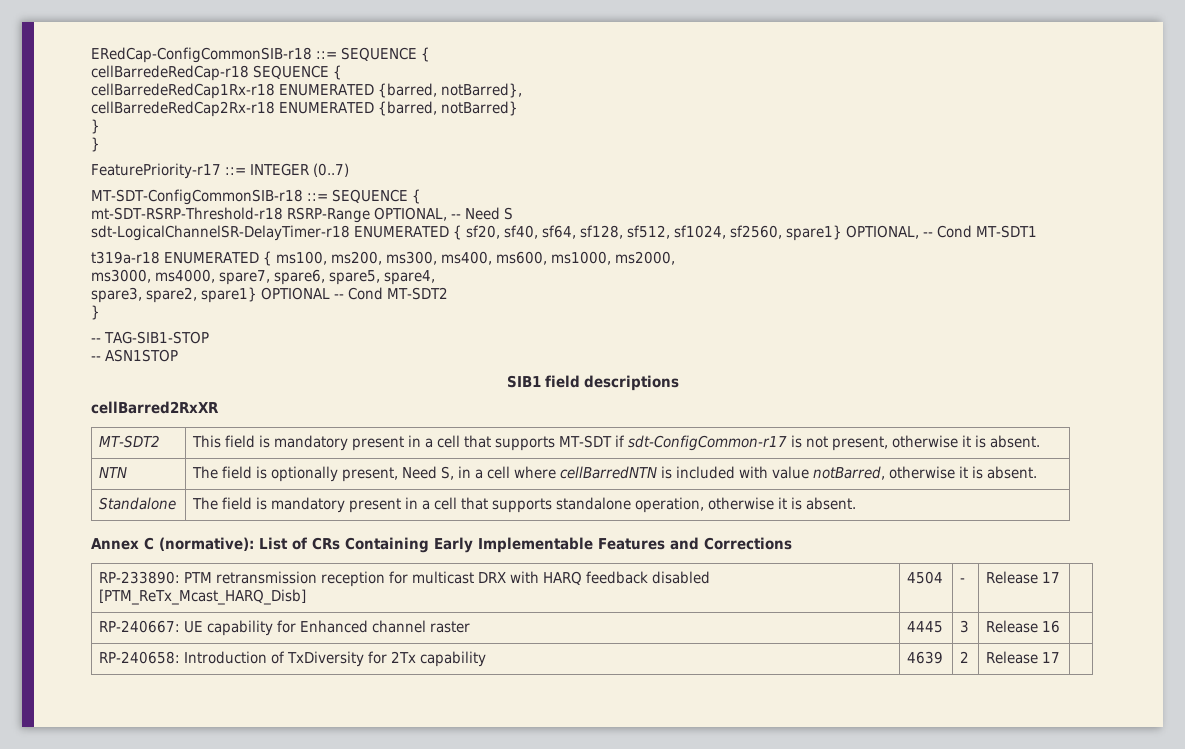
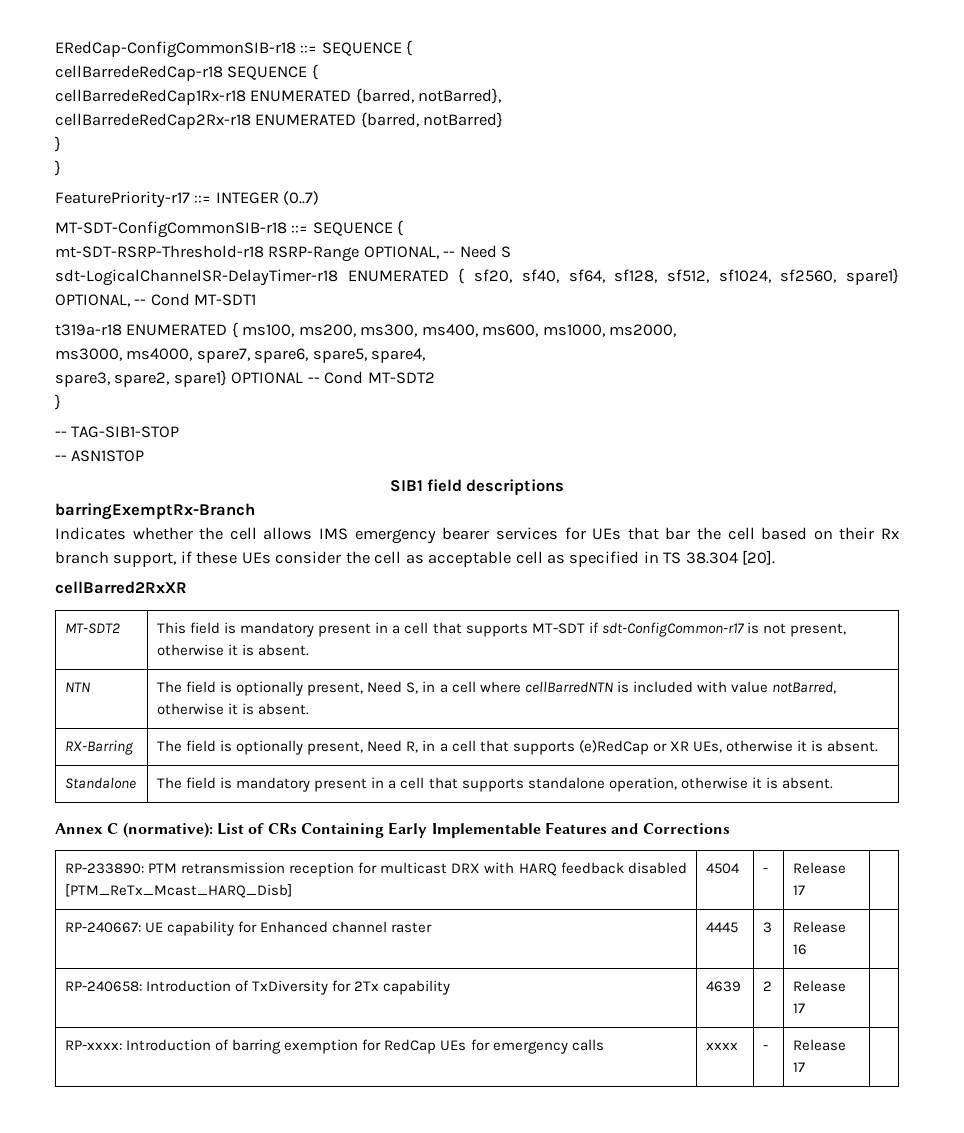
+ barringExemptRx-Branch
+ Indicates whether the cell allows IMS emergency bearer services for UEs that bar the cell based on their Rx branch support, if these UEs consider the cell as acceptable cell as specified in TS 38.304 [20].
+ RX-Barring | The field is optionally present, Need R, in a cell that supports (e)RedCap or XR UEs, otherwise it is absent.
+ RP-xxxx: Introduction of barring exemption for RedCap UEs for emergency calls | xxxx | - | Release 17 |

